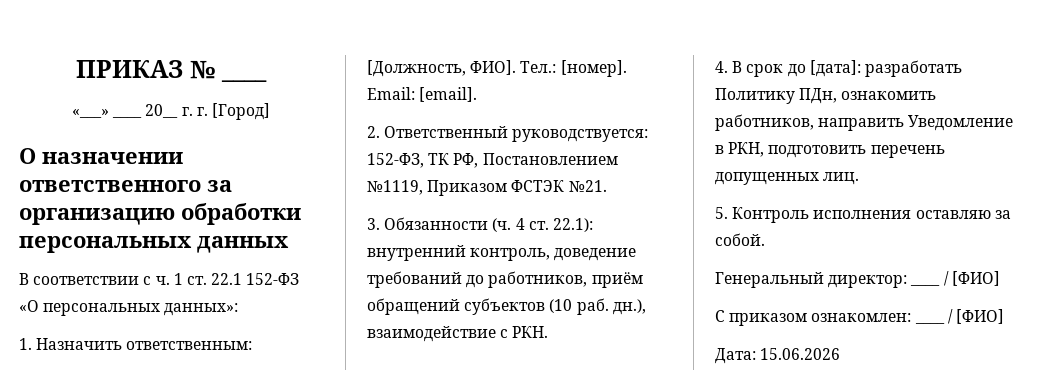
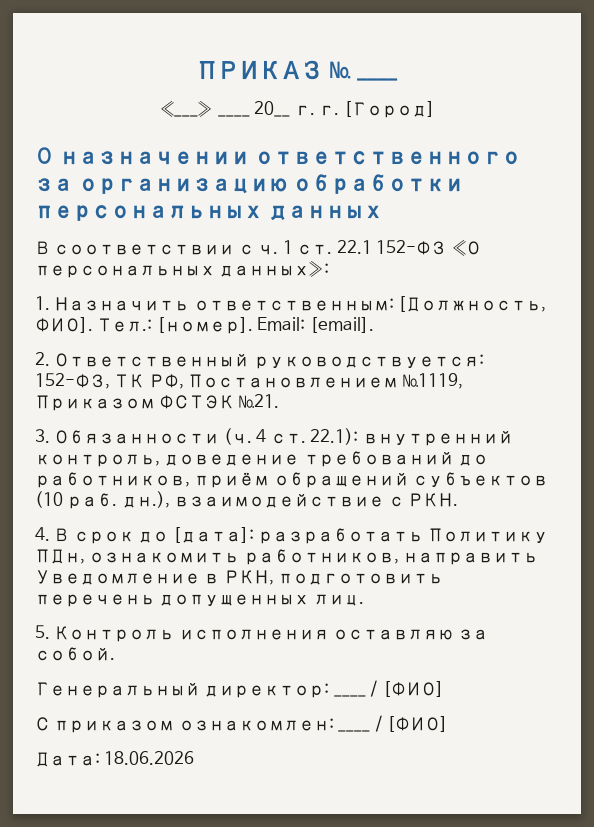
- Дата: 15.06.2026
+ Дата: 18.06.2026

